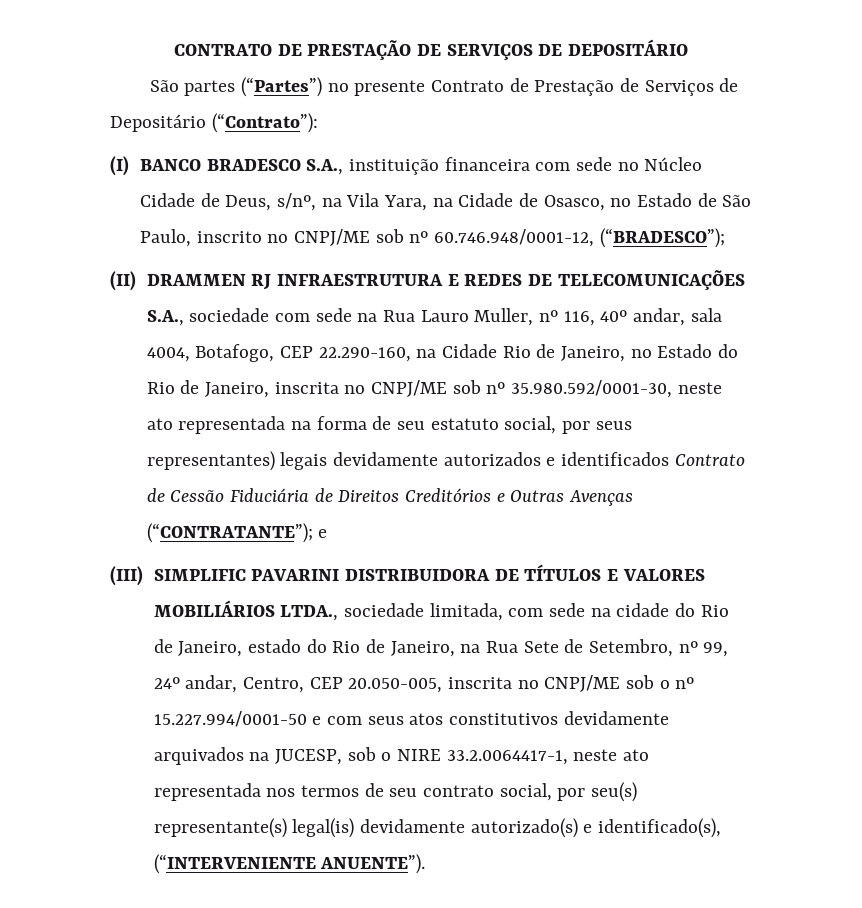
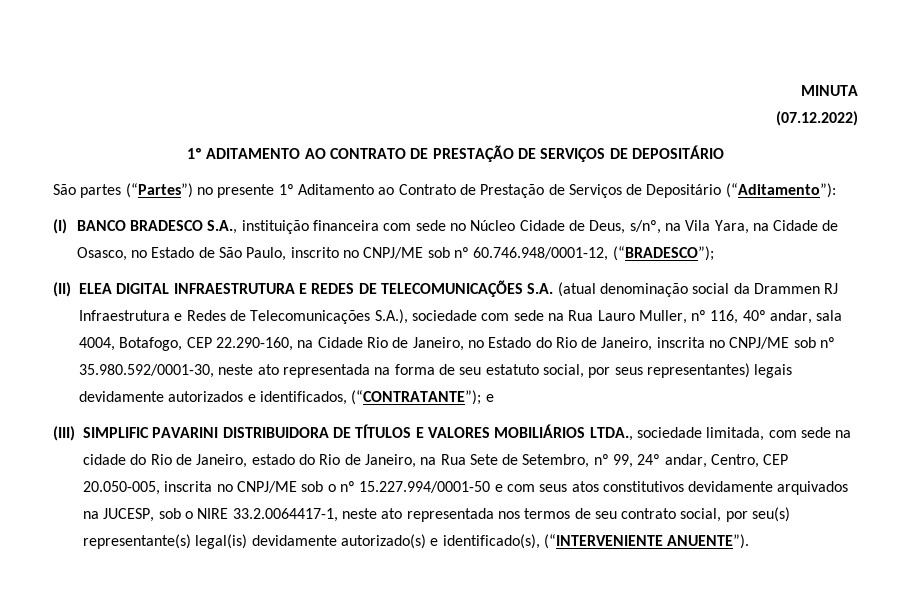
- CONTRATO DE PRESTAÇÃO DE SERVIÇOS DE DEPOSITÁRIO
+ MINUTA
+ (07.12.2022)
+ 1º ADITAMENTO AO CONTRATO DE PRESTAÇÃO DE SERVIÇOS DE DEPOSITÁRIO
- São partes (“Partes”) no presente Contrato de Prestação de Serviços de Depositário (“Contrato”):
+ São partes (“Partes”) no presente 1º Aditamento ao Contrato de Prestação de Serviços de Depositário (“Aditamento”):
- (II) DRAMMEN RJ INFRAESTRUTURA E REDES DE TELECOMUNICAÇÕES S.A., sociedade com sede na Rua Lauro Muller, nº 116, 40º andar, sala 4004, Botafogo, CEP 22.290-160, na Cidade Rio de Janeiro, no Estado do Rio de Janeiro, inscrita no CNPJ/ME sob nº 35.980.592/0001-30, neste ato representada na forma de seu estatuto social, por seus representantes) legais devidamente autorizados e identificados Contrato de Cessão Fiduciária de Direitos Creditórios e Outras Avenças (“CONTRATANTE”); e
+ (II) ELEA DIGITAL INFRAESTRUTURA E REDES DE TELECOMUNICAÇÕES S.A. (atual denominação social da Drammen RJ Infraestrutura e Redes de Telecomunicações S.A.), sociedade com sede na Rua Lauro Muller, nº 116, 40º andar, sala 4004, Botafogo, CEP 22.290-160, na Cidade Rio de Janeiro, no Estado do Rio de Janeiro, inscrita no CNPJ/ME sob nº 35.980.592/0001-30, neste ato representada na forma de seu estatuto social, por seus representantes) legais devidamente autorizados e identificados, (“CONTRATANTE”); e

